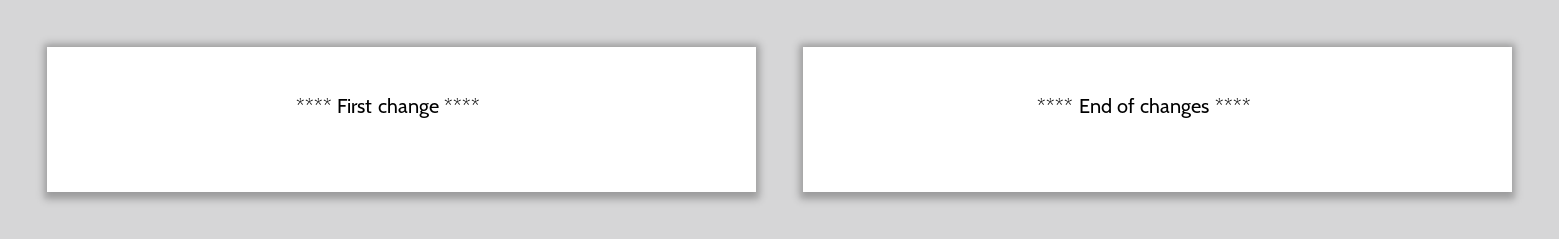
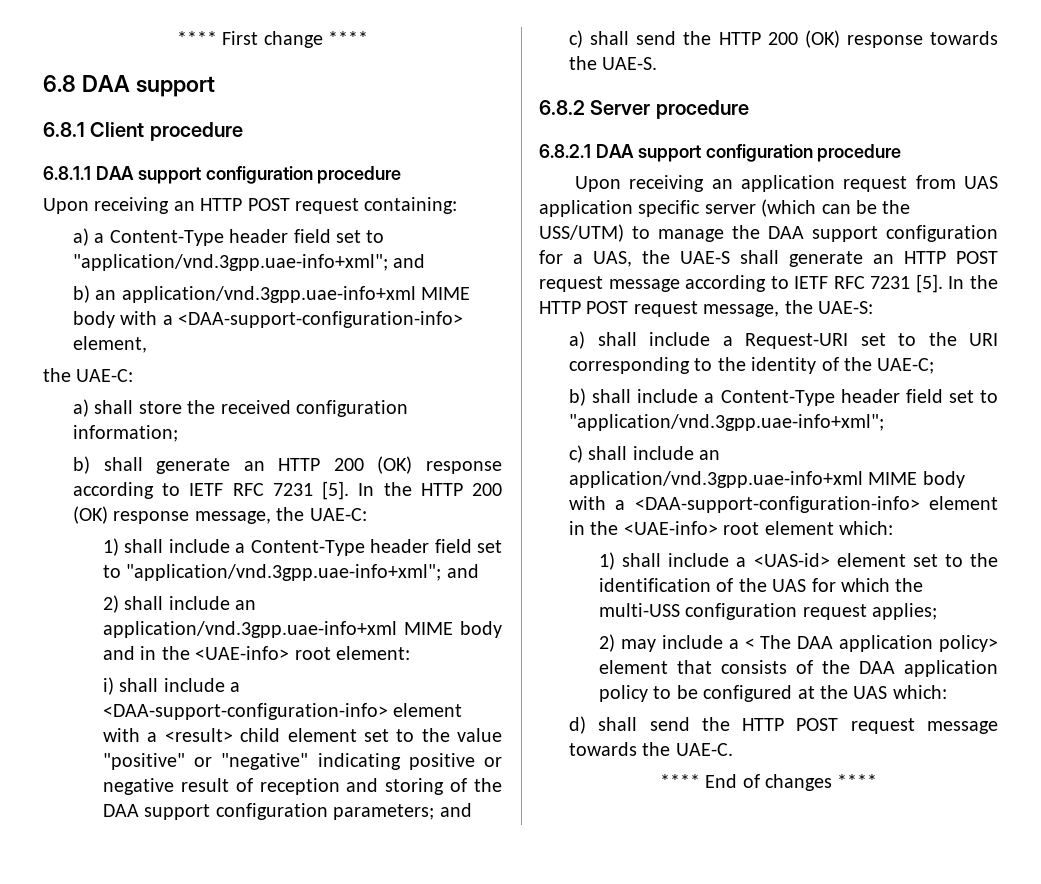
+ 6.8 DAA support
+ 6.8.1 Client procedure
+ 6.8.1.1 DAA support configuration procedure
+ Upon receiving an HTTP POST request containing:
+ a) a Content-Type header field set to "application/vnd.3gpp.uae-info+xml"; and
+ b) an application/vnd.3gpp.uae-info+xml MIME body with a <DAA-support-configuration-info> element,
+ the UAE-C:
+ a) shall store the received configuration information;
+ b) shall generate an HTTP 200 (OK) response according to IETF RFC 7231 [5]. In the HTTP 200 (OK) response message, the UAE-C:
+ 1) shall include a Content-Type header field set to "application/vnd.3gpp.uae-info+xml"; and
+ 2) shall include an application/vnd.3gpp.uae-info+xml MIME body and in the <UAE-info> root element:
+ i) shall include a <DAA-support-configuration-info> element with a <result> child element set to the value "positive" or "negative" indicating positive or negative result of reception and storing of the DAA support configuration parameters; and
+ c) shall send the HTTP 200 (OK) response towards the UAE-S.
+ 6.8.2 Server procedure
+ 6.8.2.1 DAA support configuration procedure
+ Upon receiving an application request from UAS application specific server (which can be the USS/UTM) to manage the DAA support configuration for a UAS, the UAE-S shall generate an HTTP POST request message according to IETF RFC 7231 [5]. In the HTTP POST request message, the UAE-S:
+ a) shall include a Request-URI set to the URI corresponding to the identity of the UAE-C;
+ b) shall include a Content-Type header field set to "application/vnd.3gpp.uae-info+xml";
+ c) shall include an application/vnd.3gpp.uae-info+xml MIME body with a <DAA-support-configuration-info> element in the <UAE-info> root element which:
+ 1) shall include a <UAS-id> element set to the identification of the UAS for which the multi-USS configuration request applies;
+ 2) may include a < The DAA application policy> element that consists of the DAA application policy to be configured at the UAS which:
+ d) shall send the HTTP POST request message towards the UAE-C.

